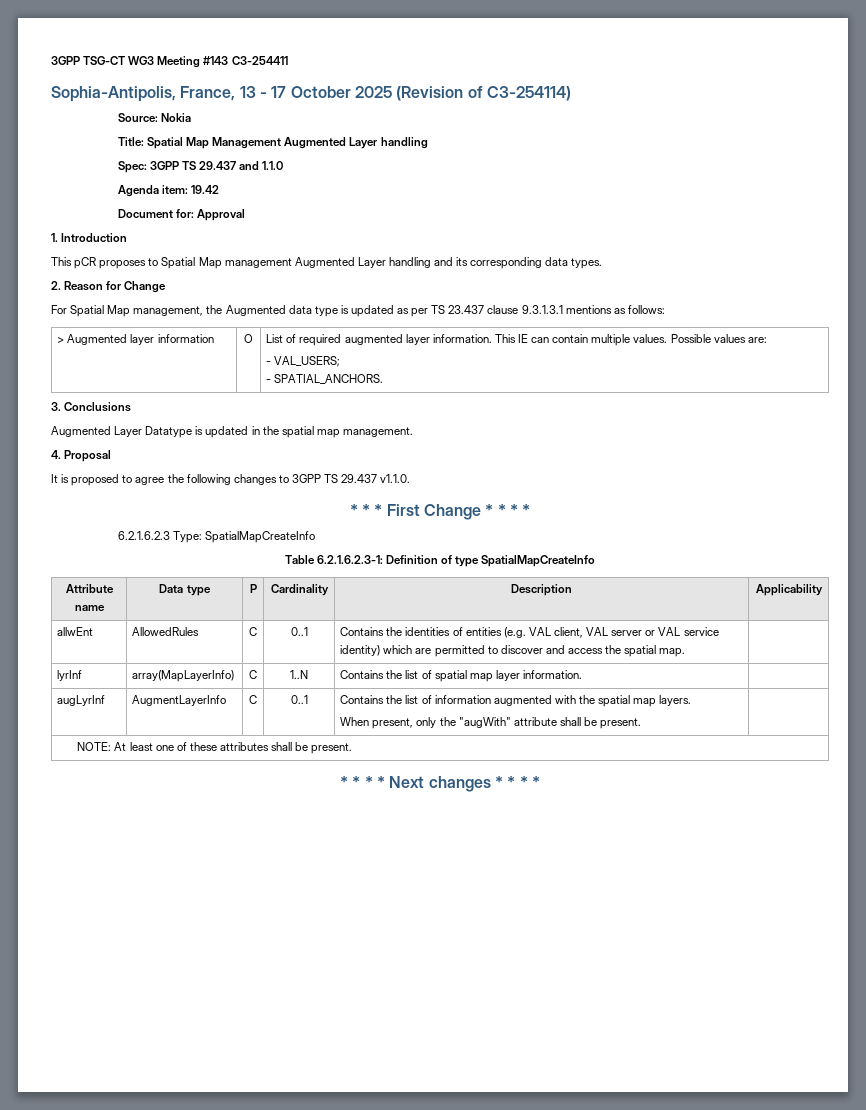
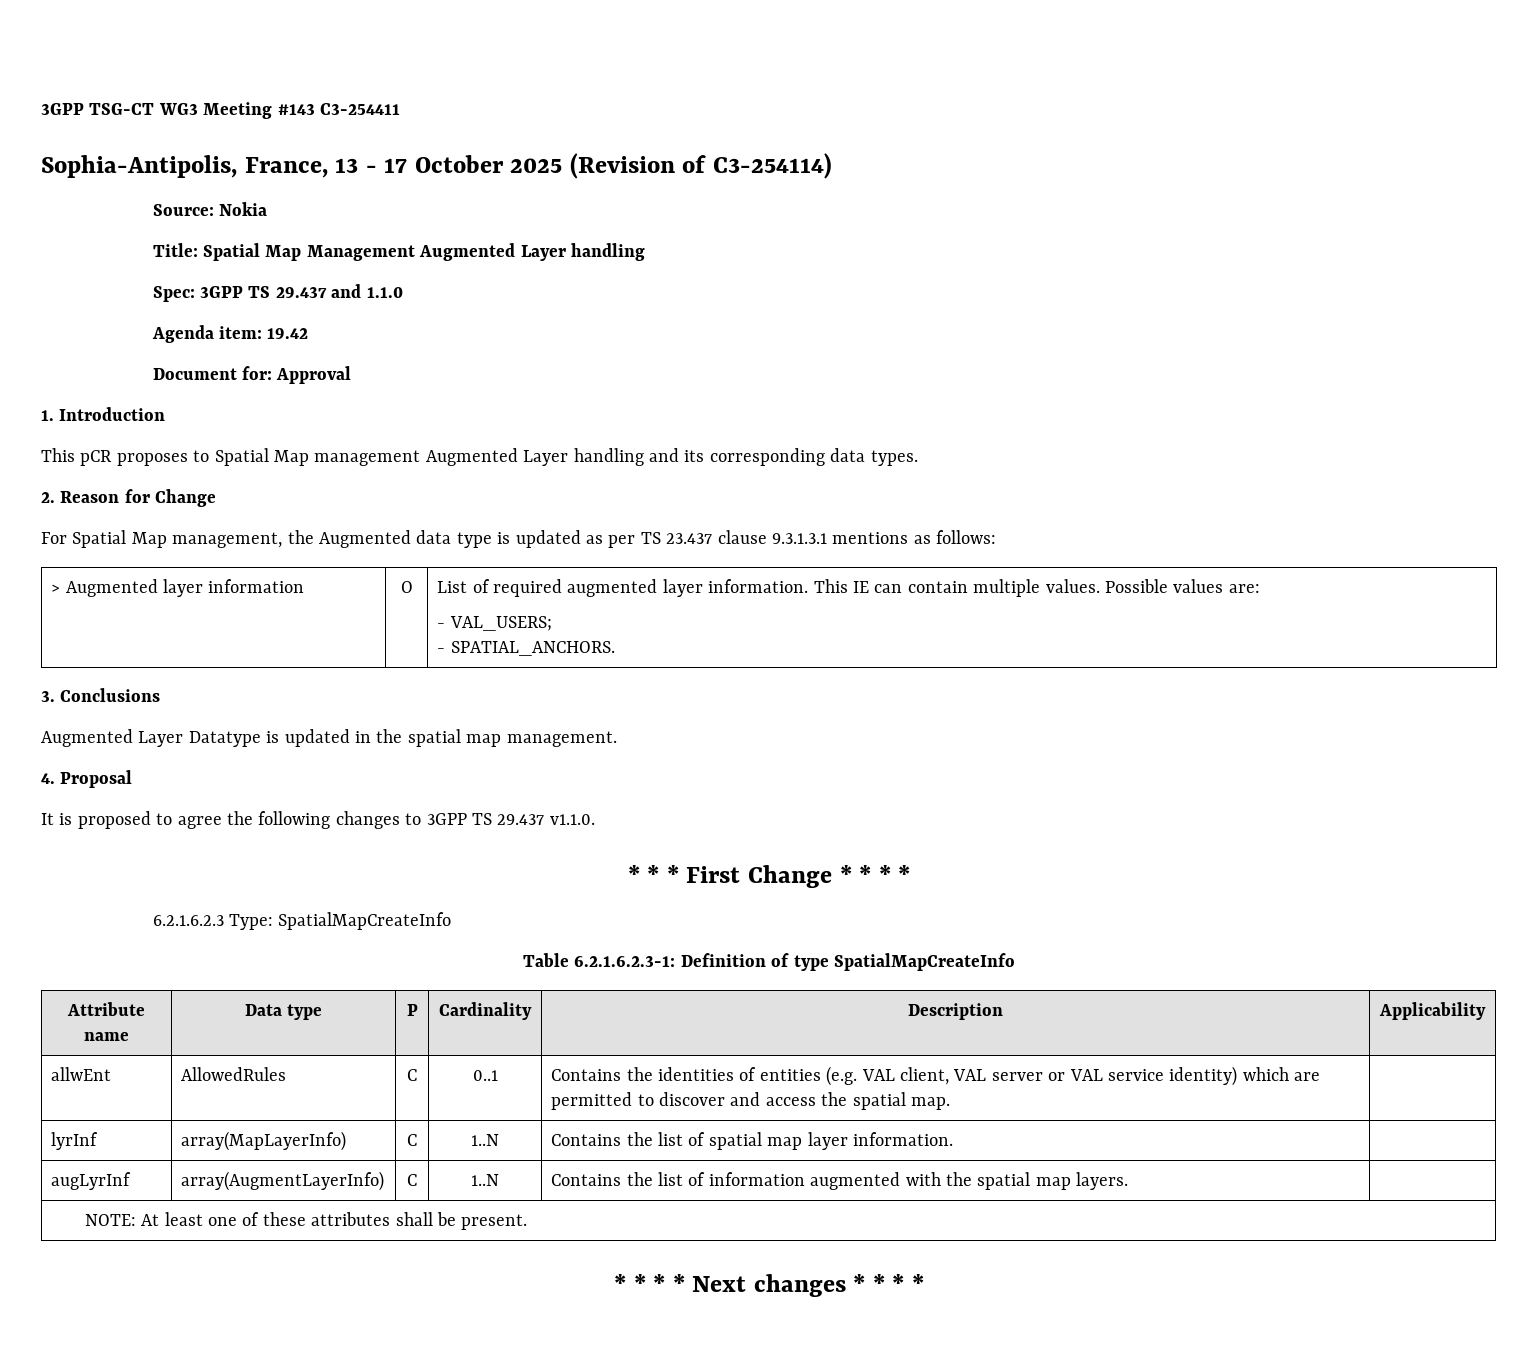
- augLyrInf | AugmentLayerInfo | C | 0..1 | Contains the list of information augmented with the spatial map layers.
- When present, only the "augWith" attribute shall be present. |
+ augLyrInf | array(AugmentLayerInfo) | C | 1..N | Contains the list of information augmented with the spatial map layers. |

